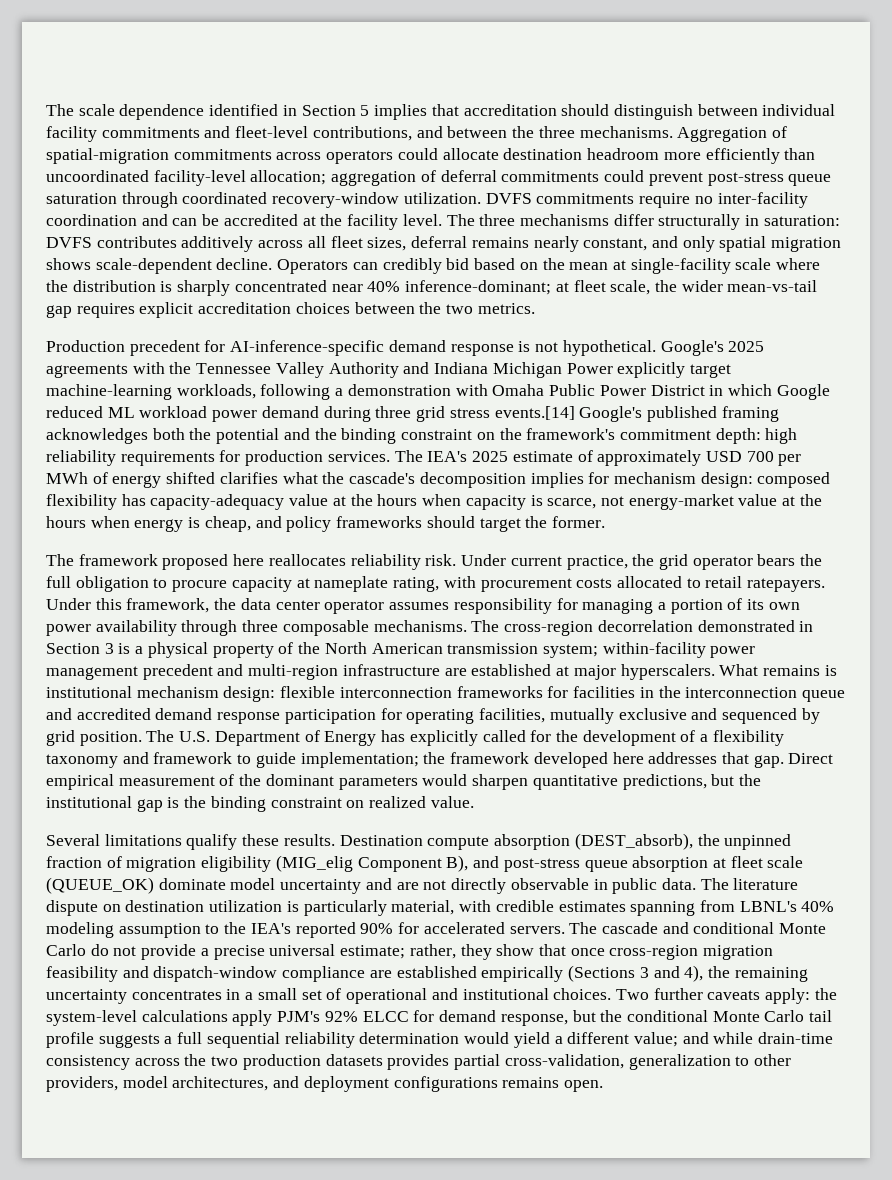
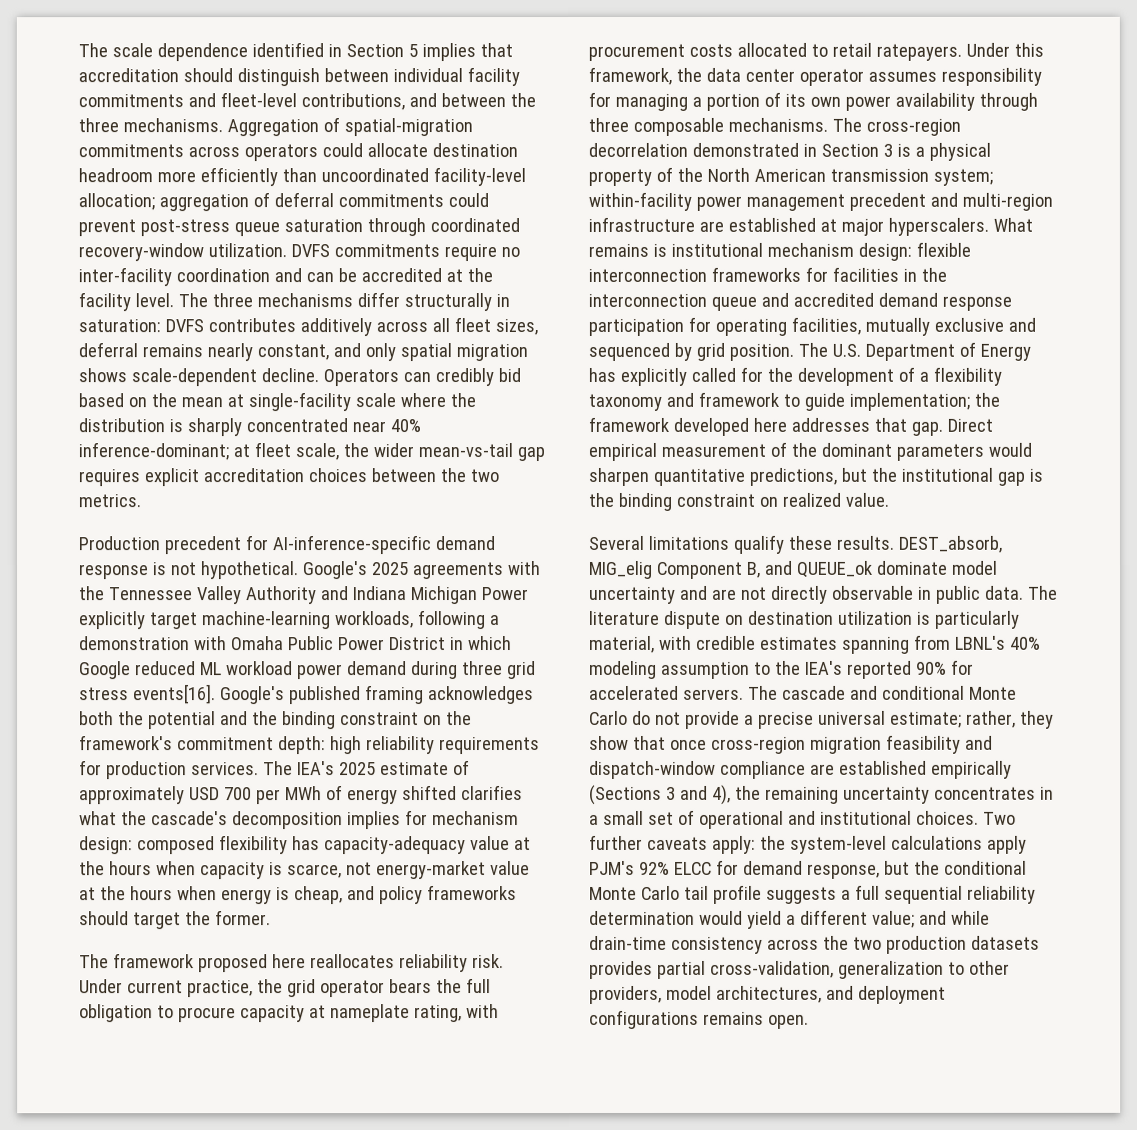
- Google's 2025 agreements with the Tennessee Valley Authority and Indiana Michigan Power explicitly target machine-learning workloads, following a demonstration with Omaha Public Power District in which Google reduced ML workload power demand during three grid stress events.[14] Google's published framing acknowledges both the potential and the binding constraint on the framework's commitment depth: high reliability requirements for production services.
+ Google's 2025 agreements with the Tennessee Valley Authority and Indiana Michigan Power explicitly target machine-learning workloads, following a demonstration with Omaha Public Power District in which Google reduced ML workload power demand during three grid stress events[16]. Google's published framing acknowledges both the potential and the binding constraint on the framework's commitment depth: high reliability requirements for production services.
- Destination compute absorption (DEST_absorb), the unpinned fraction of migration eligibility (MIG_elig Component B), and post-stress queue absorption at fleet scale (QUEUE_OK) dominate model uncertainty and are not directly observable in public data.
+ DEST_absorb, MIG_elig Component B, and QUEUE_ok dominate model uncertainty and are not directly observable in public data.

